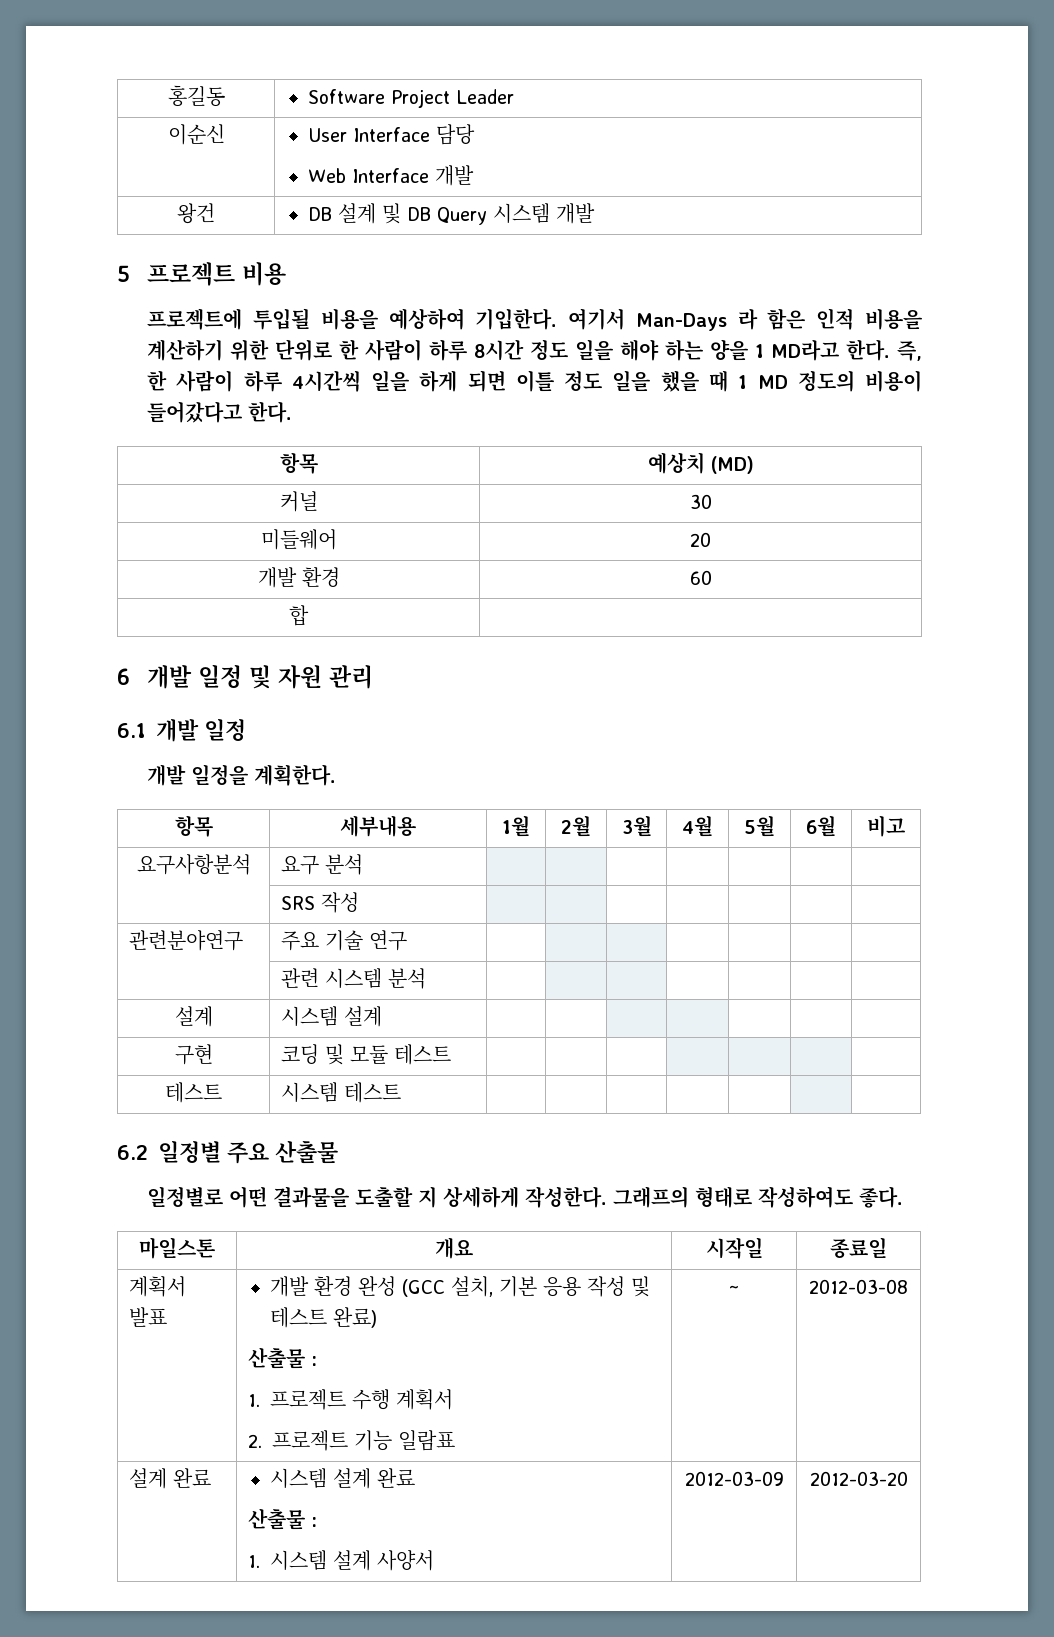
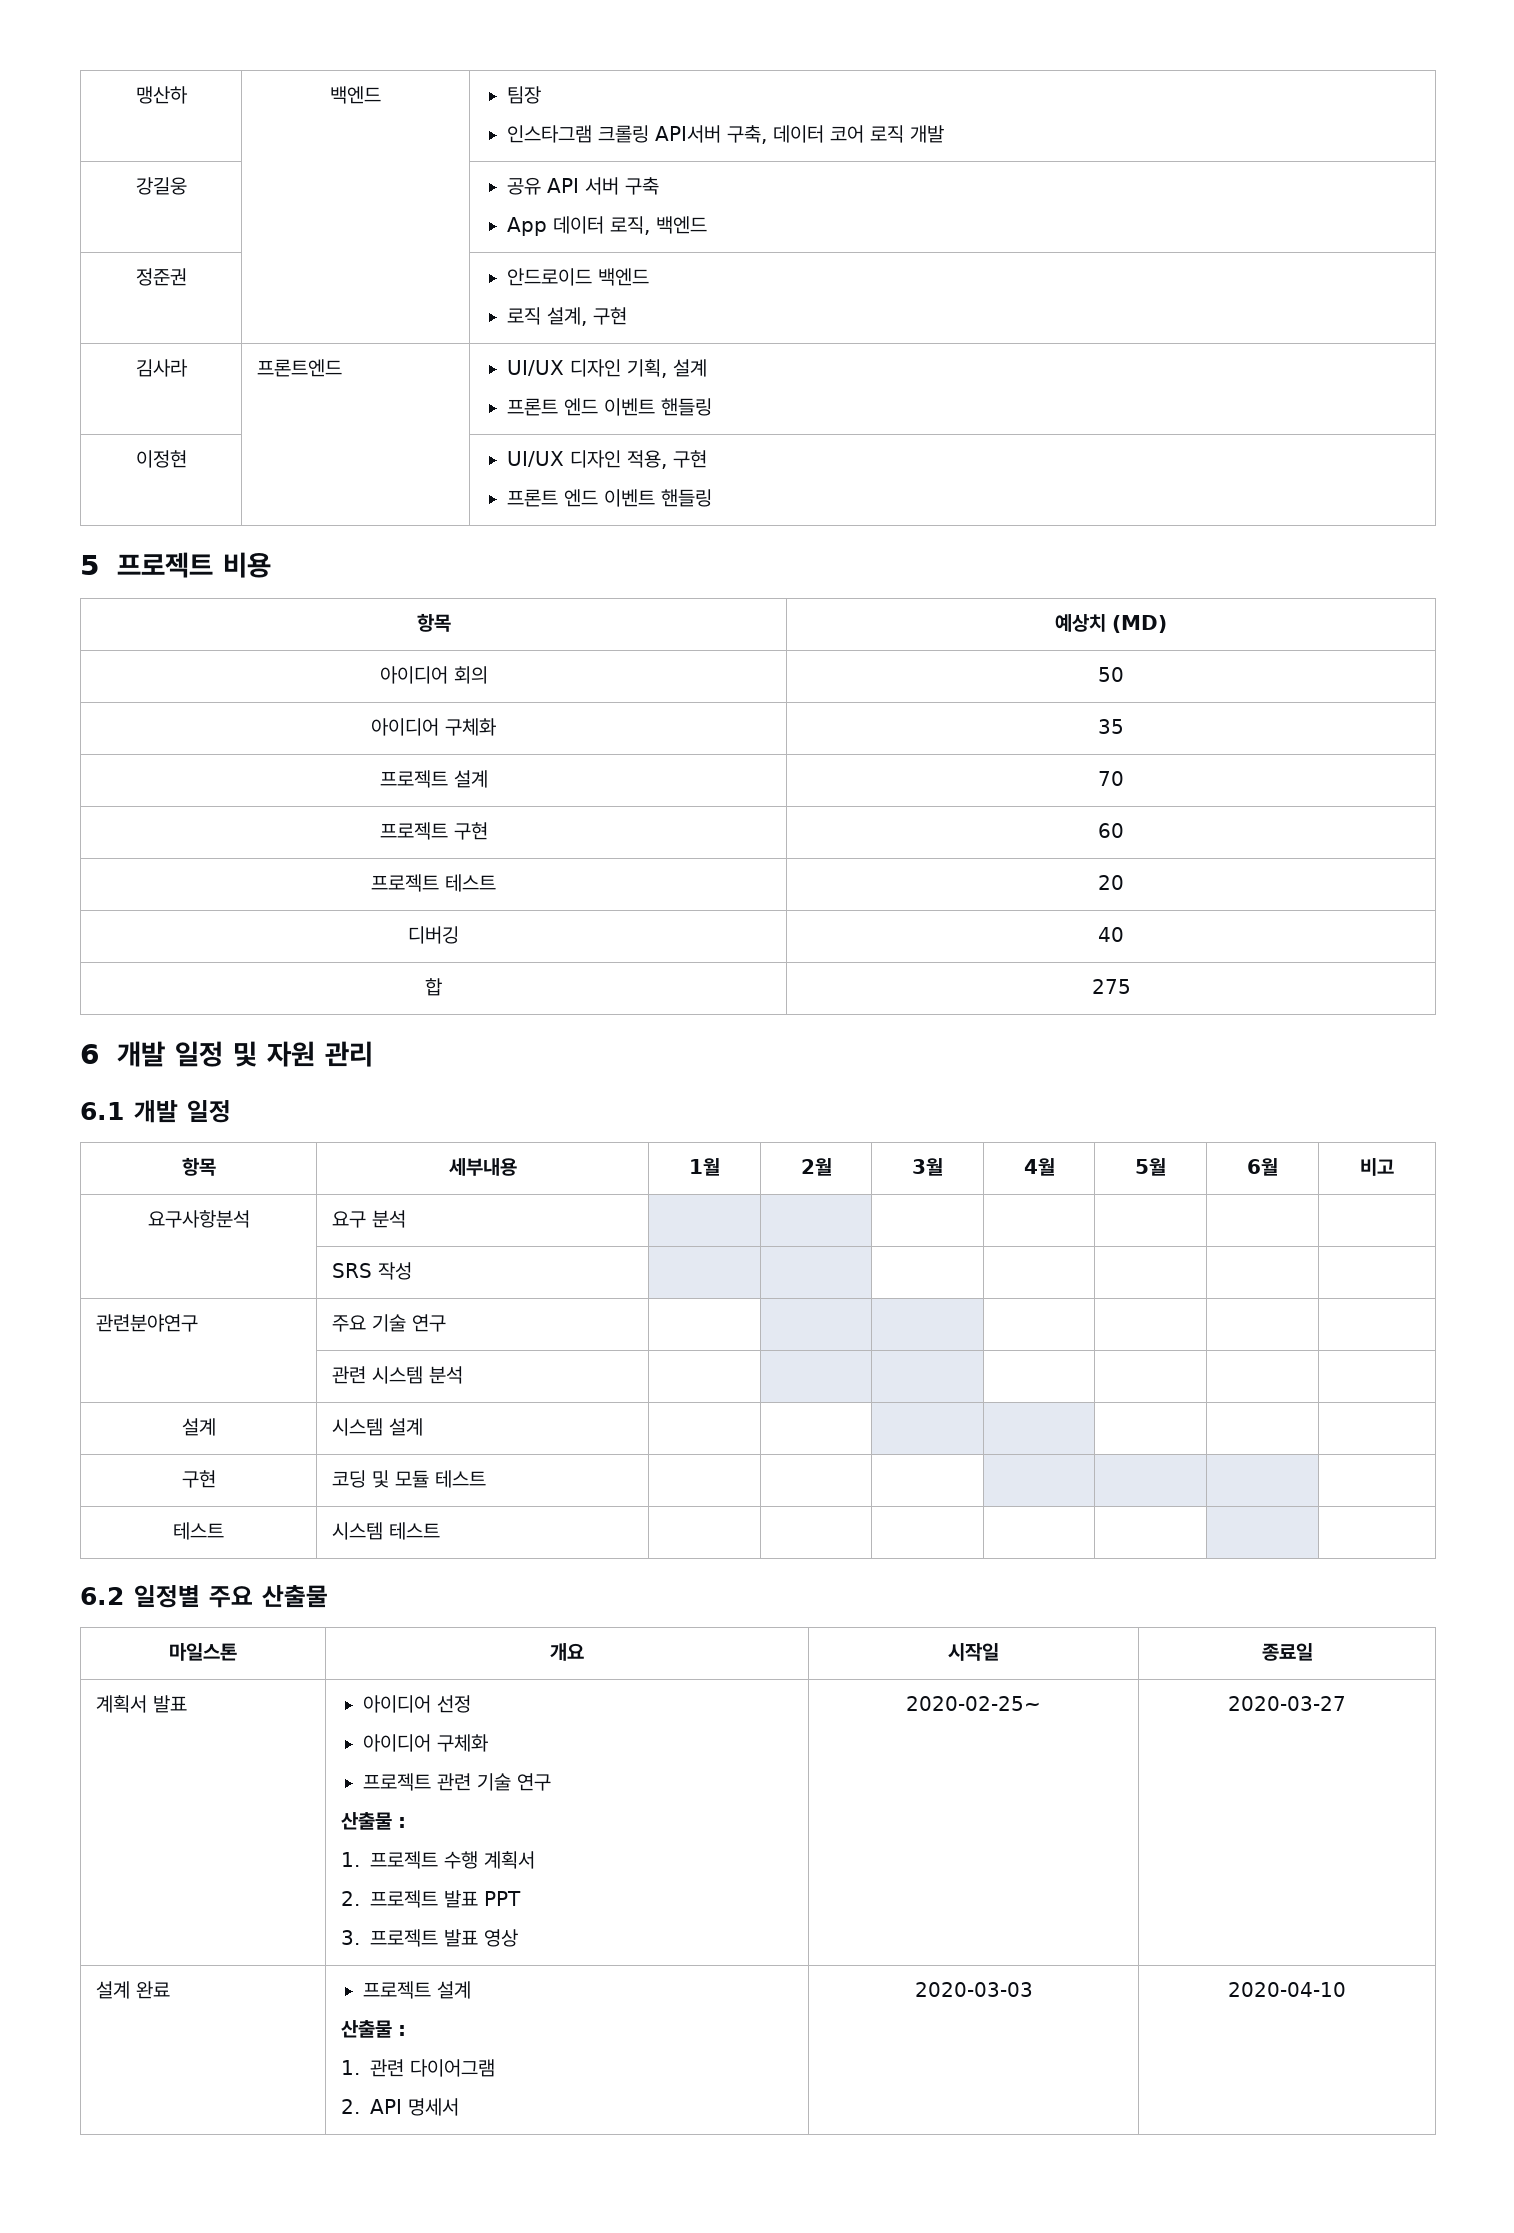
- 홍길동 | Software Project Leader
- 이순신 | User Interface 담당
- Web Interface 개발
- 왕건 | DB 설계 및 DB Query 시스템 개발
+ 맹산하 | 백엔드 | 팀장
+ 인스타그램 크롤링 API서버 구축, 데이터 코어 로직 개발
+ 강길웅 | | 공유 API 서버 구축
+ App 데이터 로직, 백엔드
+ 정준권 | | 안드로이드 백엔드
+ 로직 설계, 구현
+ 김사라 | 프론트엔드 | UI/UX 디자인 기획, 설계
+ 프론트 엔드 이벤트 핸들링
+ 이정현 | | UI/UX 디자인 적용, 구현
+ 프론트 엔드 이벤트 핸들링
  5 프로젝트 비용
- 프로젝트에 투입될 비용을 예상하여 기입한다. 여기서 Man-Days 라 함은 인적 비용을 계산하기 위한 단위로 한 사람이 하루 8시간 정도 일을 해야 하는 양을 1 MD라고 한다. 즉, 한 사람이 하루 4시간씩 일을 하게 되면 이틀 정도 일을 했을 때 1 MD 정도의 비용이 들어갔다고 한다.
  항목 | 예상치 (MD)
- 커널 | 30
- 미들웨어 | 20
- 개발 환경 | 60
+ 아이디어 회의 | 50
+ 아이디어 구체화 | 35
+ 프로젝트 설계 | 70
+ 프로젝트 구현 | 60
+ 프로젝트 테스트 | 20
+ 디버깅 | 40
- 합 |
+ 합 | 275
- 개발 일정을 계획한다.
- 일정별로 어떤 결과물을 도출할 지 상세하게 작성한다. 그래프의 형태로 작성하여도 좋다.
- 계획서 발표 | 개발 환경 완성 (GCC 설치, 기본 응용 작성 및 테스트 완료)
+ 계획서 발표 | 아이디어 선정
+ 아이디어 구체화
+ 프로젝트 관련 기술 연구
  산출물 :
  1. 프로젝트 수행 계획서
- 2. 프로젝트 기능 일람표 | ~ | 2012-03-08
+ 2. 프로젝트 발표 PPT
+ 3. 프로젝트 발표 영상 | 2020-02-25~ | 2020-03-27
- 설계 완료 | 시스템 설계 완료
+ 설계 완료 | 프로젝트 설계
  산출물 :
- 1. 시스템 설계 사양서 | 2012-03-09 | 2012-03-20
+ 1. 관련 다이어그램
+ 2. API 명세서 | 2020-03-03 | 2020-04-10

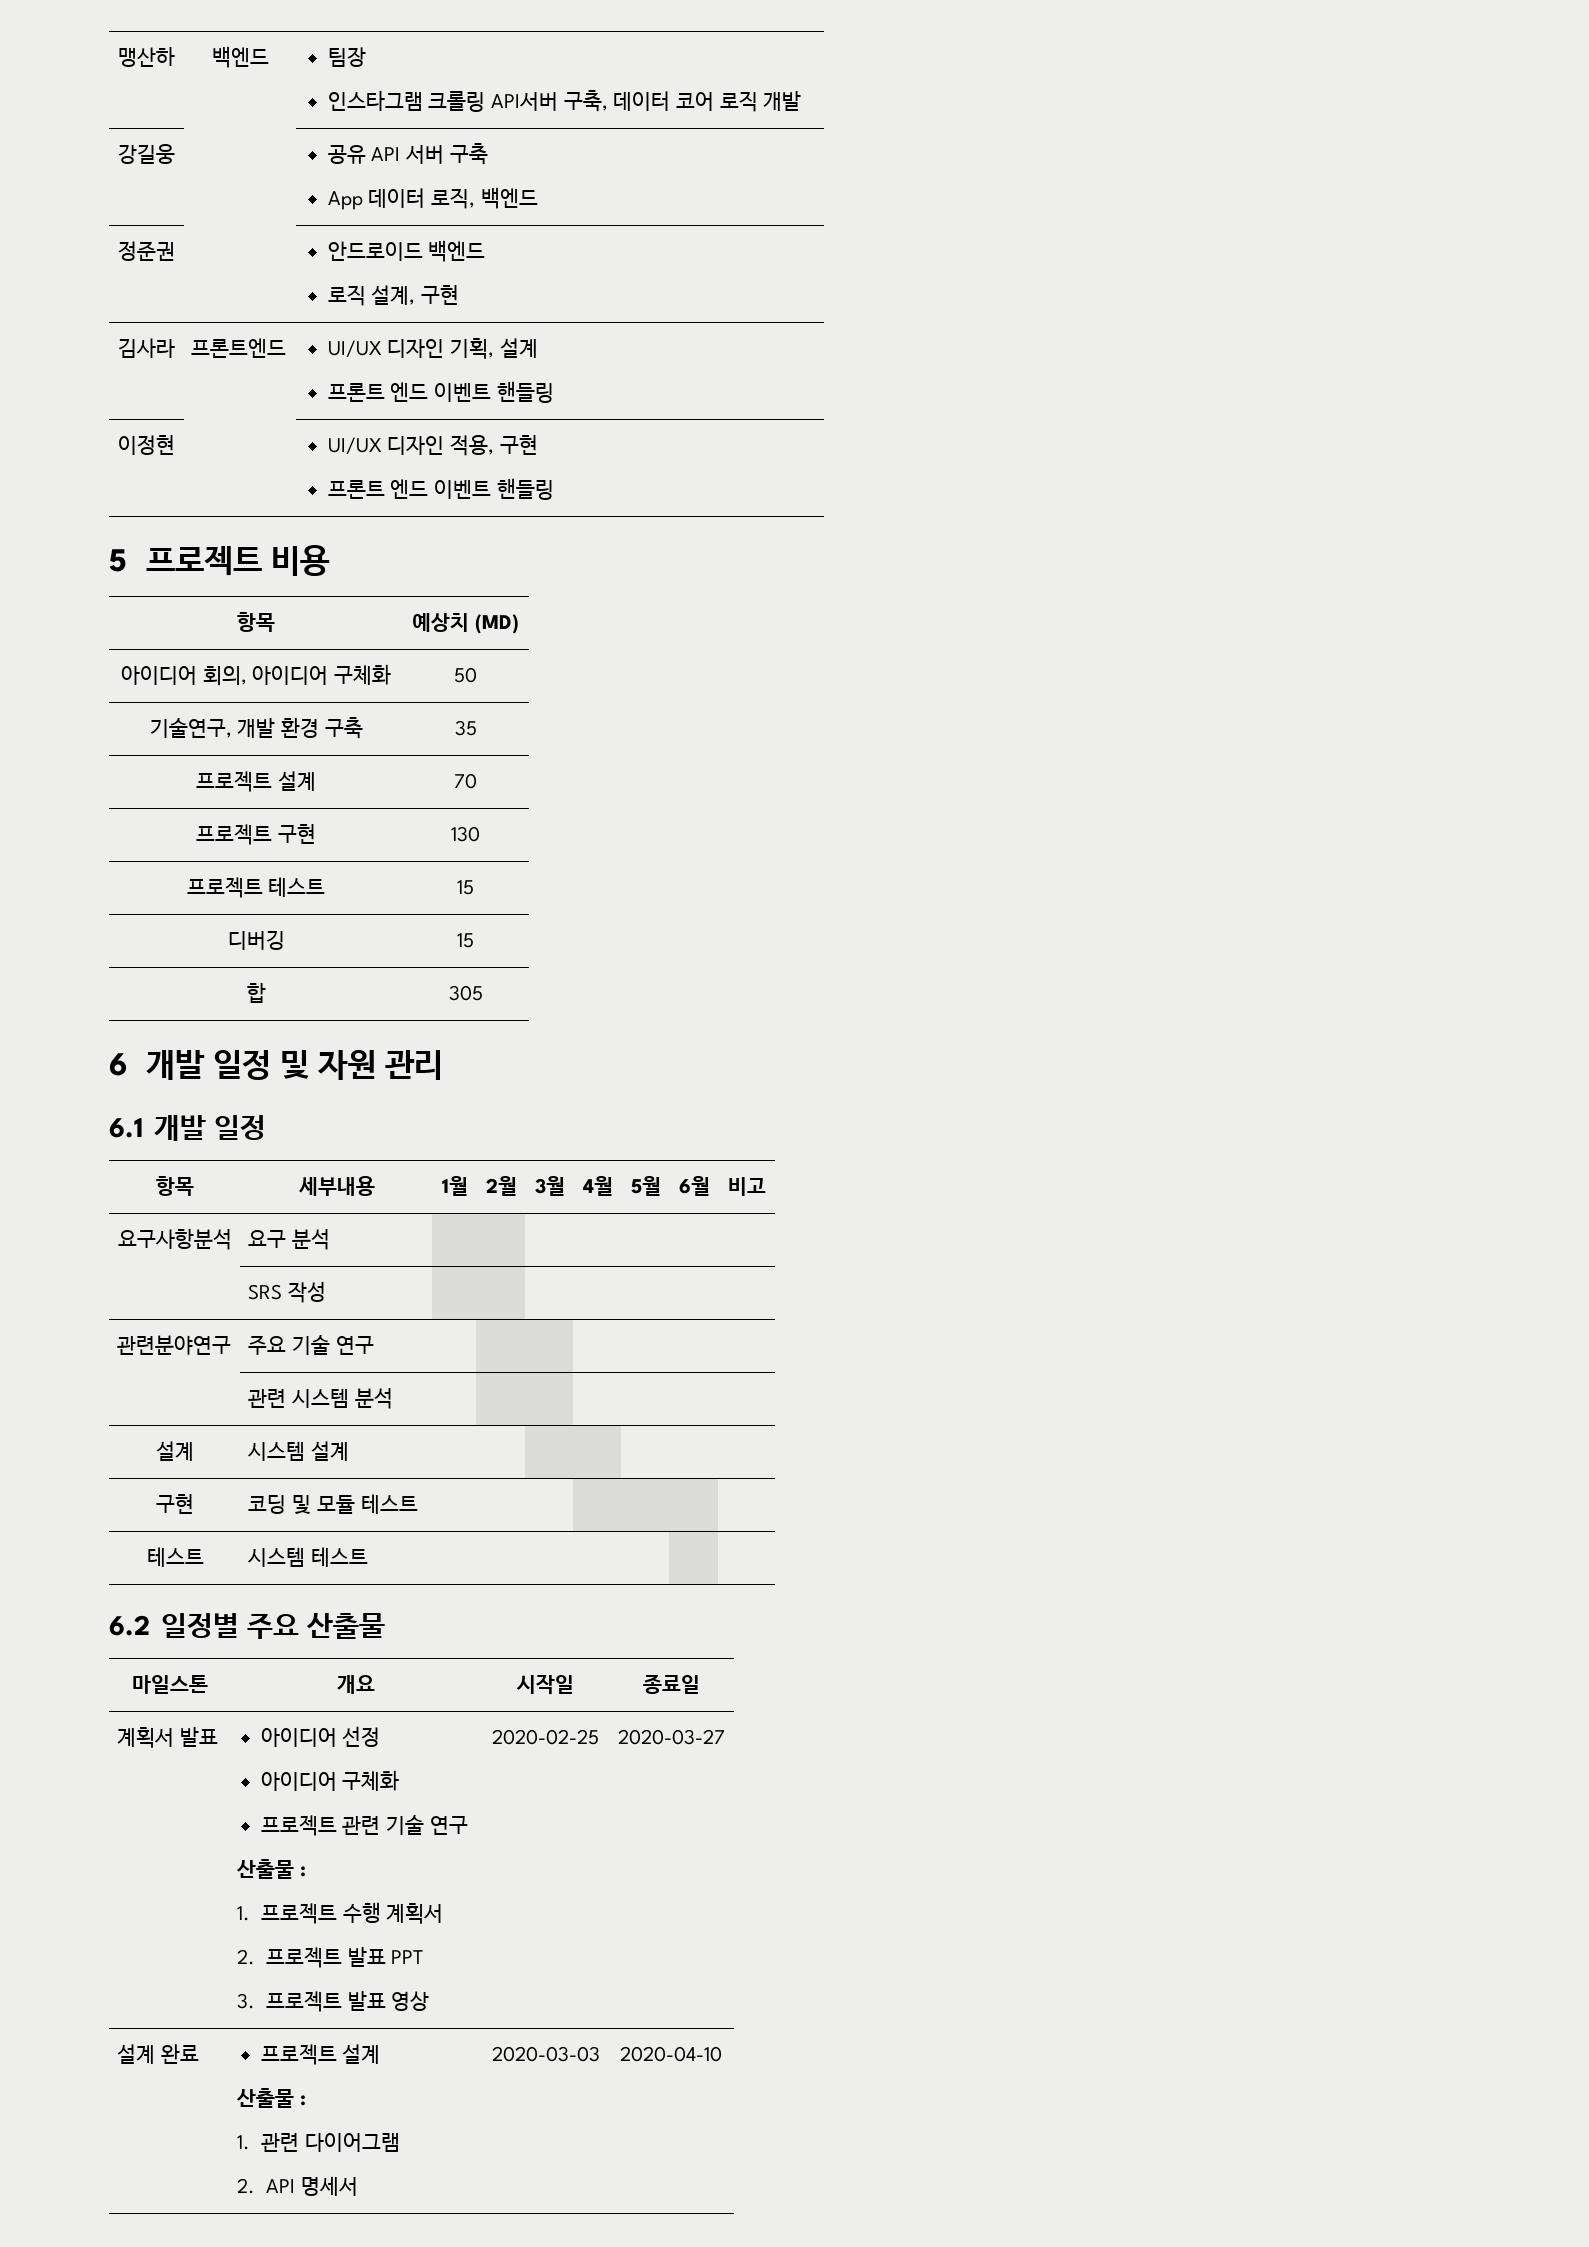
- 아이디어 회의 | 50
- 아이디어 구체화 | 35
+ 아이디어 회의, 아이디어 구체화 | 50
+ 기술연구, 개발 환경 구축 | 35
- 프로젝트 구현 | 60
+ 프로젝트 구현 | 130
- 프로젝트 테스트 | 20
+ 프로젝트 테스트 | 15
- 디버깅 | 40
+ 디버깅 | 15
- 합 | 275
+ 합 | 305
  계획서 발표 | 아이디어 선정
  아이디어 구체화
  프로젝트 관련 기술 연구
  산출물 :
  1. 프로젝트 수행 계획서
  2. 프로젝트 발표 PPT
- 3. 프로젝트 발표 영상 | 2020-02-25~ | 2020-03-27
+ 3. 프로젝트 발표 영상 | 2020-02-25 | 2020-03-27

